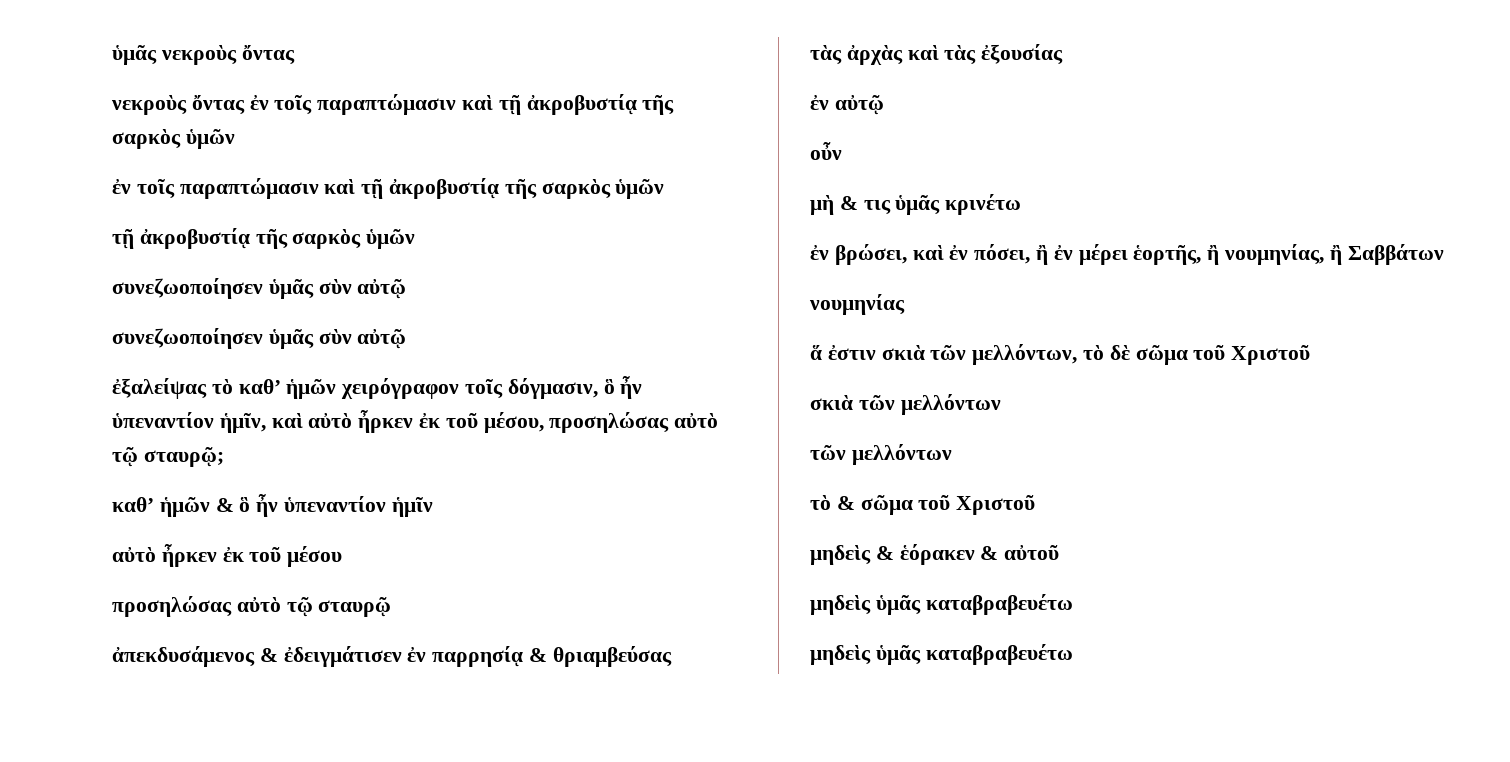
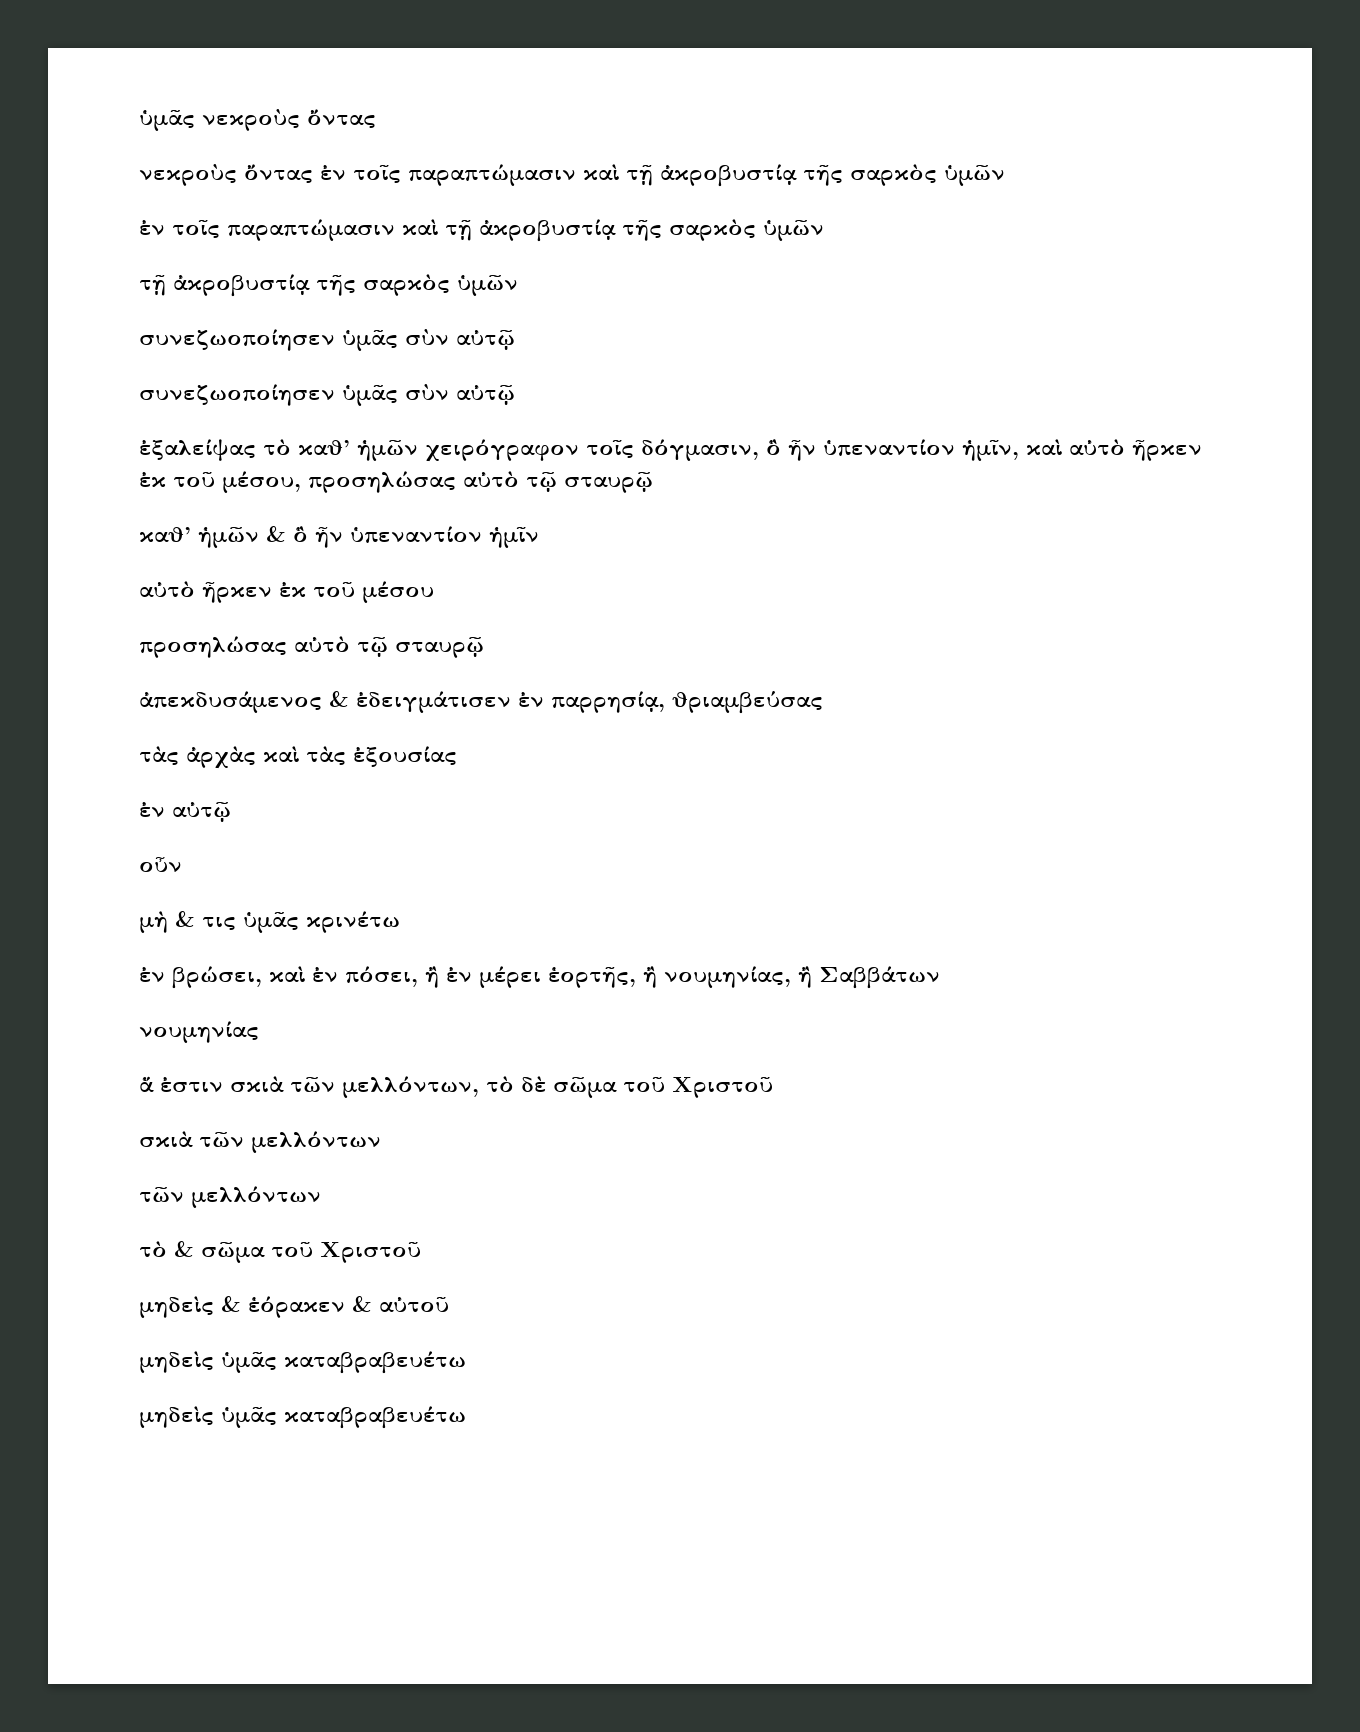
- ἐξαλείψας τὸ καθ’ ἡμῶν χειρόγραφον τοῖς δόγμασιν, ὃ ἦν ὑπεναντίον ἡμῖν, καὶ αὐτὸ ἦρκεν ἐκ τοῦ μέσου, προσηλώσας αὐτὸ τῷ σταυρῷ;
+ ἐξαλείψας τὸ καθ’ ἡμῶν χειρόγραφον τοῖς δόγμασιν, ὃ ἦν ὑπεναντίον ἡμῖν, καὶ αὐτὸ ἦρκεν ἐκ τοῦ μέσου, προσηλώσας αὐτὸ τῷ σταυρῷ
- ἀπεκδυσάμενος & ἐδειγμάτισεν ἐν παρρησίᾳ & θριαμβεύσας
+ ἀπεκδυσάμενος & ἐδειγμάτισεν ἐν παρρησίᾳ, θριαμβεύσας

